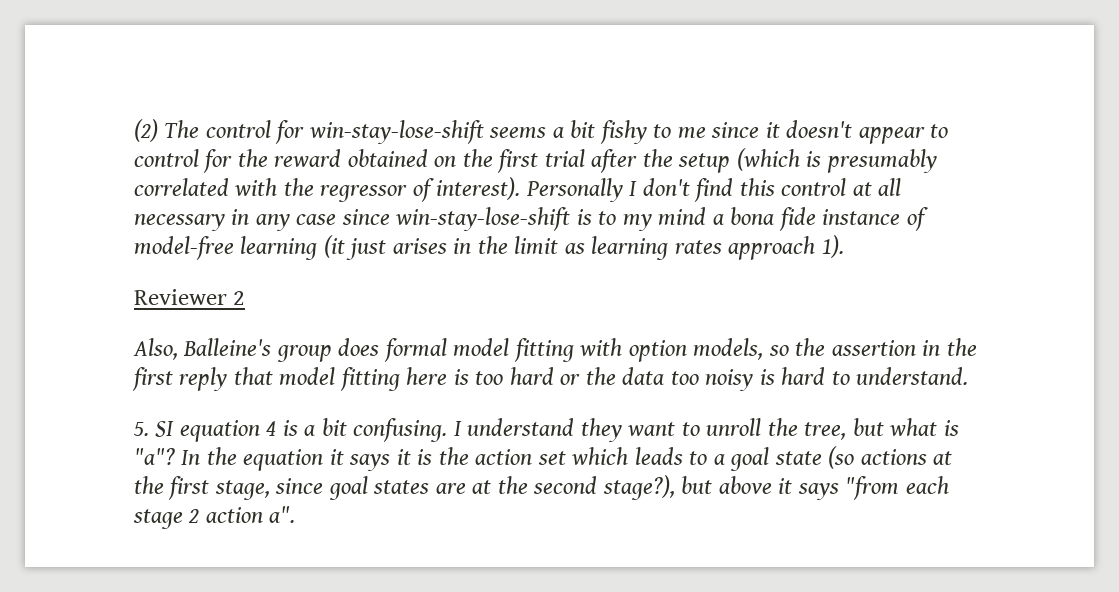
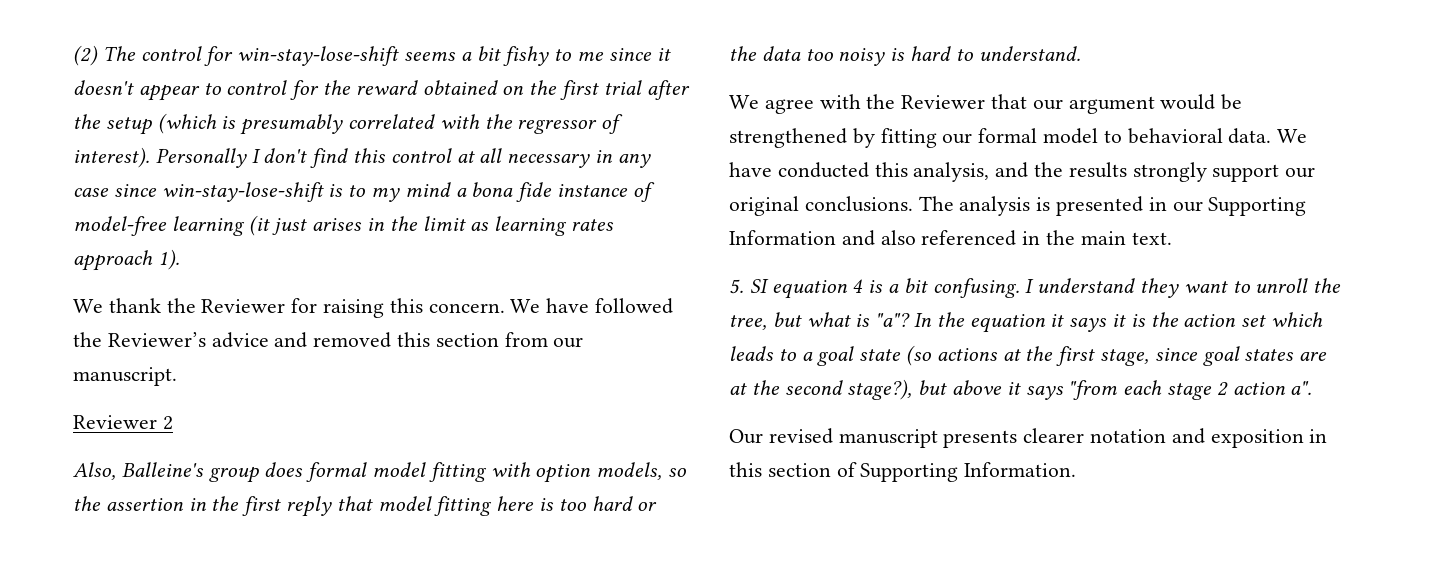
+ We thank the Reviewer for raising this concern. We have followed the Reviewer’s advice and removed this section from our manuscript.
+ We agree with the Reviewer that our argument would be strengthened by fitting our formal model to behavioral data. We have conducted this analysis, and the results strongly support our original conclusions. The analysis is presented in our Supporting Information and also referenced in the main text.
+ Our revised manuscript presents clearer notation and exposition in this section of Supporting Information.

